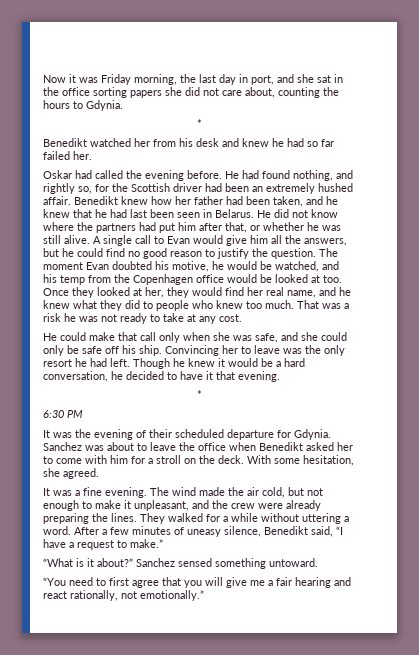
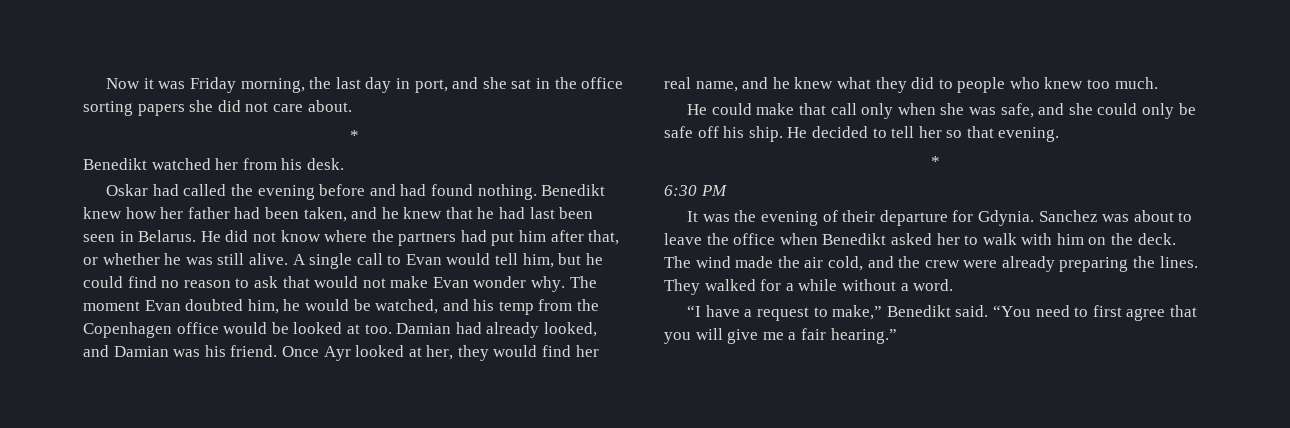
- Now it was Friday morning, the last day in port, and she sat in the office sorting papers she did not care about, counting the hours to Gdynia.
+ Now it was Friday morning, the last day in port, and she sat in the office sorting papers she did not care about.
- Benedikt watched her from his desk and knew he had so far failed her.
+ Benedikt watched her from his desk.
- Oskar had called the evening before. He had found nothing, and rightly so, for the Scottish driver had been an extremely hushed affair.
+ Oskar had called the evening before and had found nothing.
- A single call to Evan would give him all the answers, but he could find no good reason to justify the question.
+ A single call to Evan would tell him, but he could find no reason to ask that would not make Evan wonder why.
- The moment Evan doubted his motive, he would be watched, and his temp from the Copenhagen office would be looked at too.
+ The moment Evan doubted him, he would be watched, and his temp from the Copenhagen office would be looked at too.
- Once they looked at her, they would find her real name, and he knew what they did to people who knew too much. That was a risk he was not ready to take at any cost.
+ Damian had already looked, and Damian was his friend. Once Ayr looked at her, they would find her real name, and he knew what they did to people who knew too much.
- Convincing her to leave was the only resort he had left. Though he knew it would be a hard conversation, he decided to have it that evening.
+ He decided to tell her so that evening.
- It was the evening of their scheduled departure for Gdynia.
+ It was the evening of their departure for Gdynia.
- Sanchez was about to leave the office when Benedikt asked her to come with him for a stroll on the deck. With some hesitation, she agreed.
- It was a fine evening.
+ Sanchez was about to leave the office when Benedikt asked her to walk with him on the deck.
- The wind made the air cold, but not enough to make it unpleasant, and the crew were already preparing the lines.
+ The wind made the air cold, and the crew were already preparing the lines.
- They walked for a while without uttering a word. After a few minutes of uneasy silence, Benedikt said, “I have a request to make.”
- “What is it about?” Sanchez sensed something untoward.
- “You need to first agree that you will give me a fair hearing and react rationally, not emotionally.”
+ They walked for a while without a word.
+ “I have a request to make,” Benedikt said. “You need to first agree that you will give me a fair hearing.”

